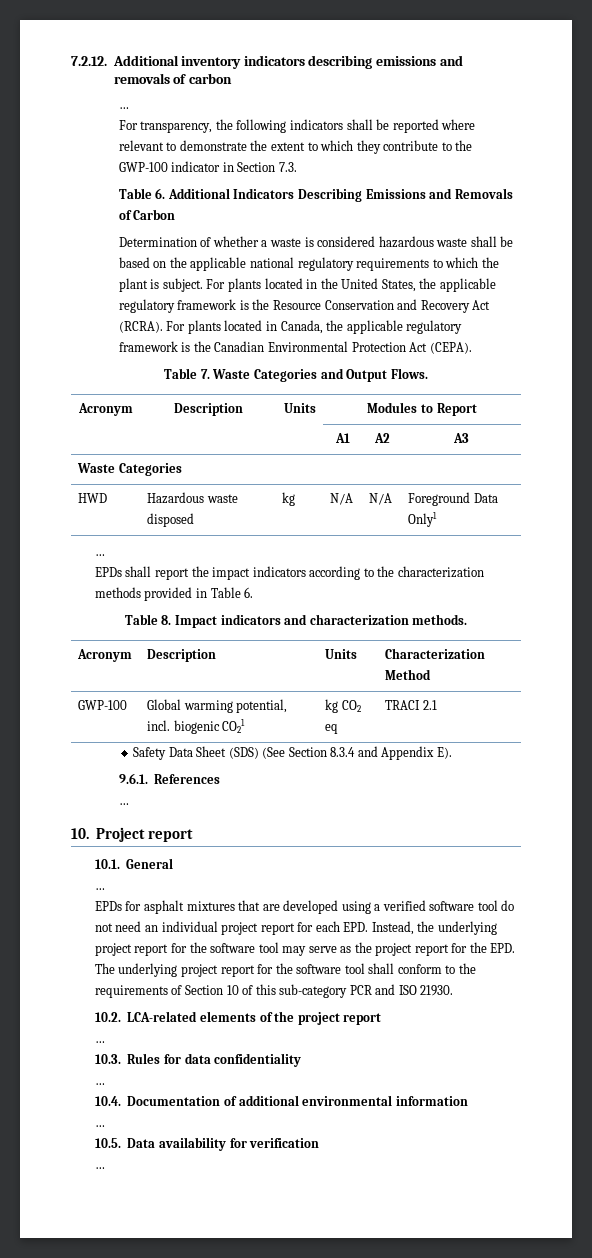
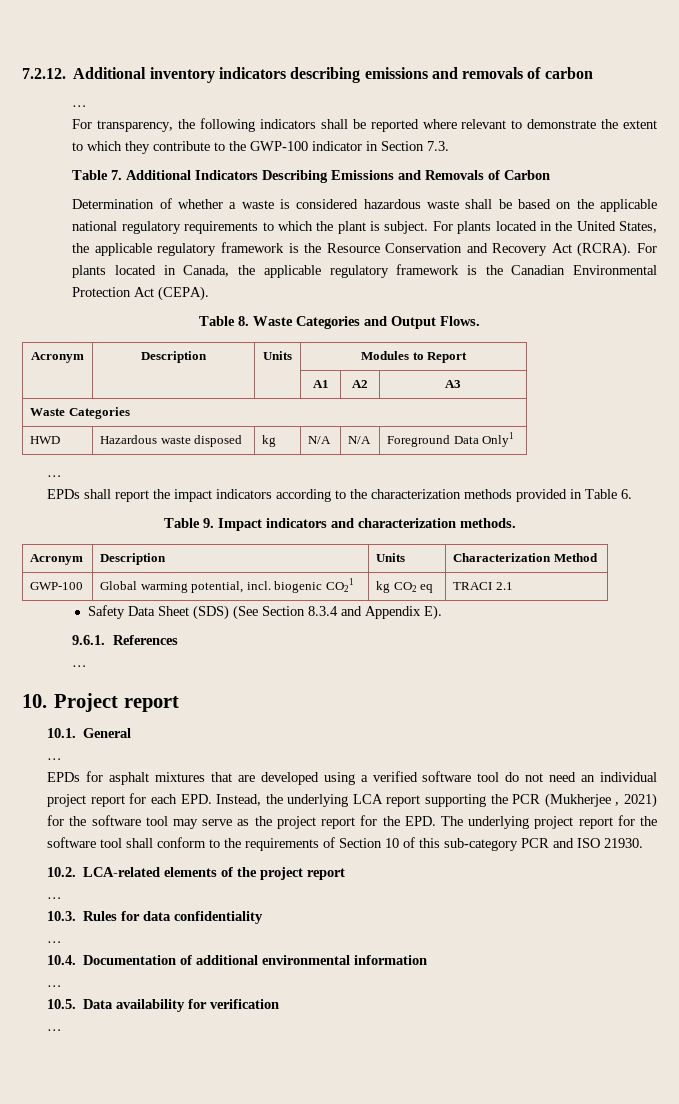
- Table 6. Additional Indicators Describing Emissions and Removals of Carbon
+ Table 7. Additional Indicators Describing Emissions and Removals of Carbon
- Table 7. Waste Categories and Output Flows.
+ Table 8. Waste Categories and Output Flows.
- Table 8. Impact indicators and characterization methods.
+ Table 9. Impact indicators and characterization methods.
- EPDs for asphalt mixtures that are developed using a verified software tool do not need an individual project report for each EPD. Instead, the underlying project report for the software tool may serve as the project report for the EPD. The underlying project report for the software tool shall conform to the requirements of Section 10 of this sub-category PCR and ISO 21930.
+ EPDs for asphalt mixtures that are developed using a verified software tool do not need an individual project report for each EPD. Instead, the underlying LCA report supporting the PCR (Mukherjee , 2021) for the software tool may serve as the project report for the EPD. The underlying project report for the software tool shall conform to the requirements of Section 10 of this sub-category PCR and ISO 21930.

